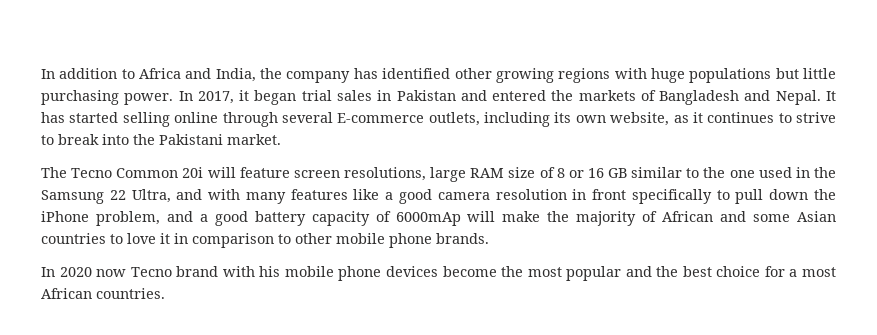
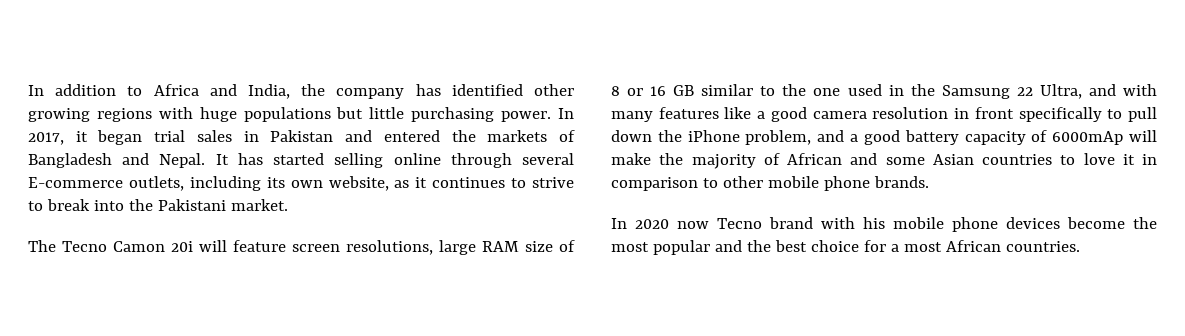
- The Tecno Common 20i will feature screen resolutions, large RAM size of 8 or 16 GB similar to the one used in the Samsung 22 Ultra, and with many features like a good camera resolution in front specifically to pull down the iPhone problem, and a good battery capacity of 6000mAp will make the majority of African and some Asian countries to love it in comparison to other mobile phone brands.
+ The Tecno Camon 20i will feature screen resolutions, large RAM size of 8 or 16 GB similar to the one used in the Samsung 22 Ultra, and with many features like a good camera resolution in front specifically to pull down the iPhone problem, and a good battery capacity of 6000mAp will make the majority of African and some Asian countries to love it in comparison to other mobile phone brands.

